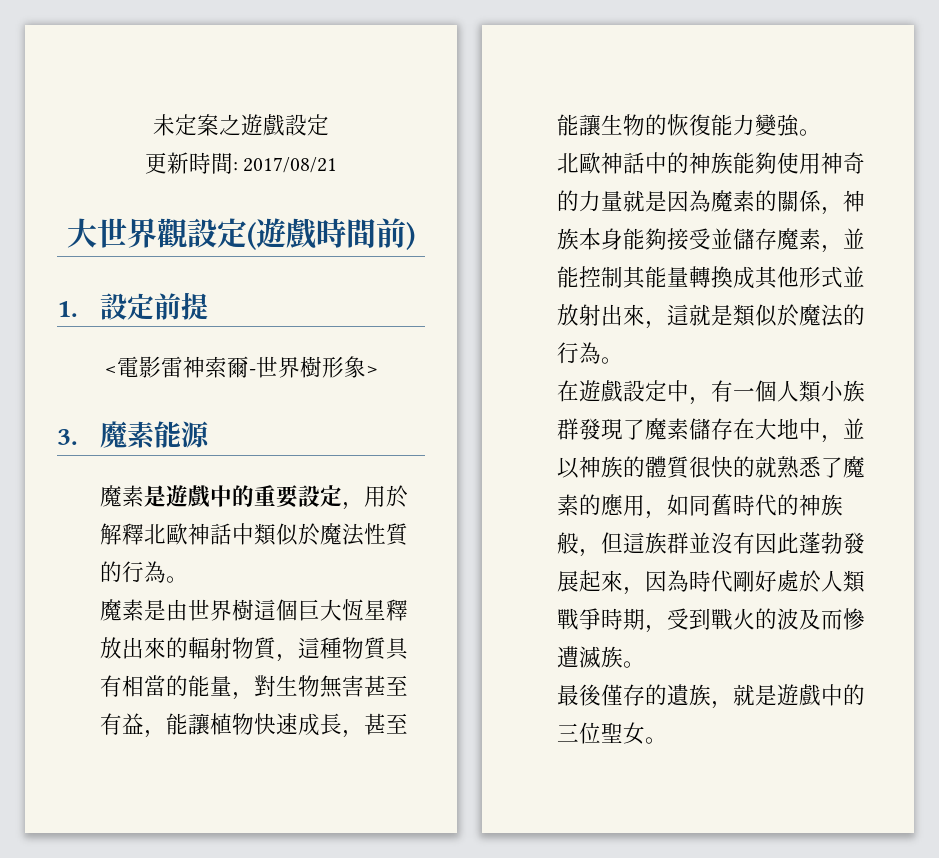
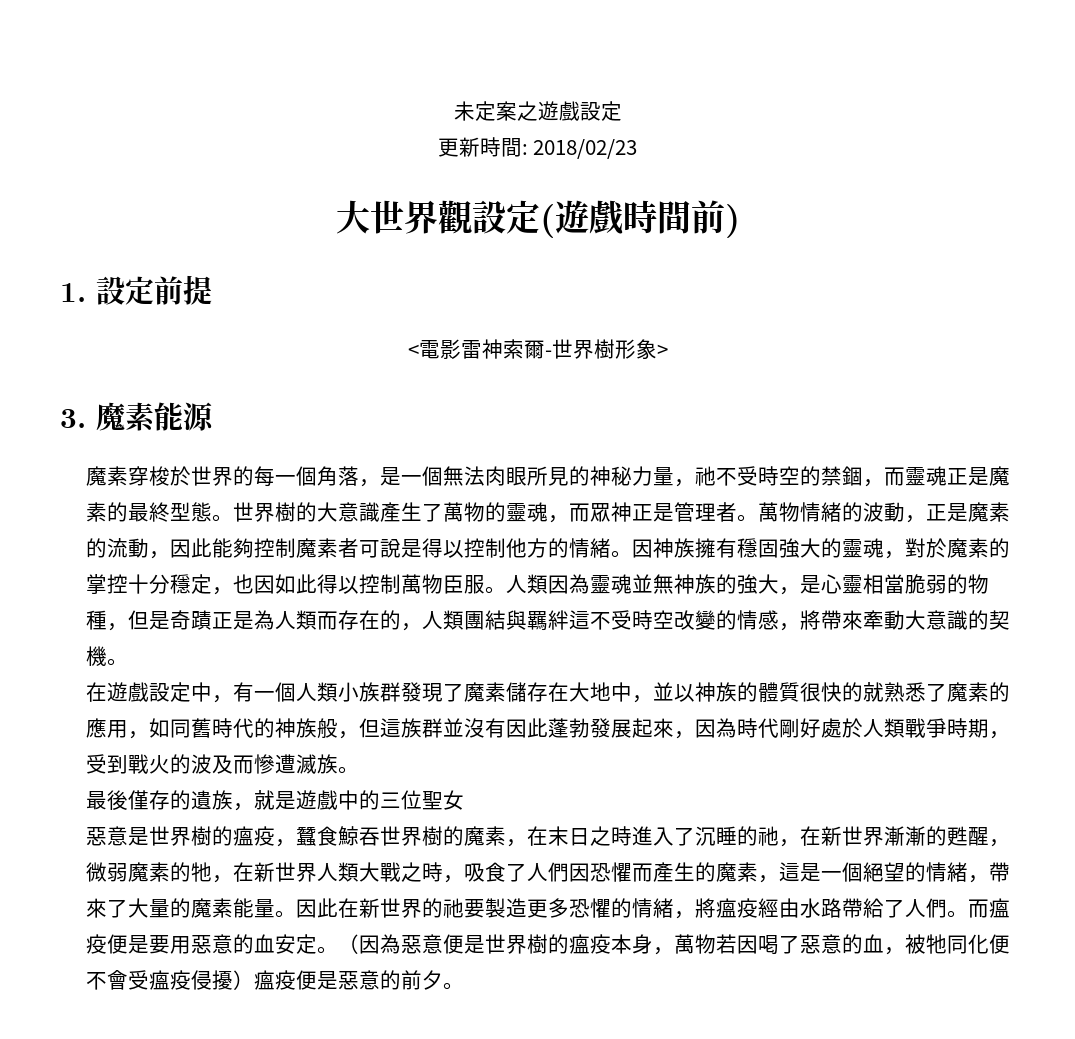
- 更新時間: 2017/08/21
+ 更新時間: 2018/02/23
- 魔素是遊戲中的重要設定，用於解釋北歐神話中類似於魔法性質的行為。
- 魔素是由世界樹這個巨大恆星釋放出來的輻射物質，這種物質具有相當的能量，對生物無害甚至有益，能讓植物快速成長，甚至能讓生物的恢復能力變強。
- 北歐神話中的神族能夠使用神奇的力量就是因為魔素的關係，神族本身能夠接受並儲存魔素，並能控制其能量轉換成其他形式並放射出來，這就是類似於魔法的行為。
+ 魔素穿梭於世界的每一個角落，是一個無法肉眼所見的神秘力量，祂不受時空的禁錮，而靈魂正是魔素的最終型態。世界樹的大意識產生了萬物的靈魂，而眾神正是管理者。萬物情緒的波動，正是魔素的流動，因此能夠控制魔素者可說是得以控制他方的情緒。因神族擁有穩固強大的靈魂，對於魔素的掌控十分穩定，也因如此得以控制萬物臣服。人類因為靈魂並無神族的強大，是心靈相當脆弱的物種，但是奇蹟正是為人類而存在的，人類團結與羈絆這不受時空改變的情感，將帶來牽動大意識的契機。
- 最後僅存的遺族，就是遊戲中的三位聖女。
+ 最後僅存的遺族，就是遊戲中的三位聖女
+ 惡意是世界樹的瘟疫，蠶食鯨吞世界樹的魔素，在末日之時進入了沉睡的祂，在新世界漸漸的甦醒，微弱魔素的牠，在新世界人類大戰之時，吸食了人們因恐懼而產生的魔素，這是一個絕望的情緒，帶來了大量的魔素能量。因此在新世界的祂要製造更多恐懼的情緒，將瘟疫經由水路帶給了人們。而瘟疫便是要用惡意的血安定。（因為惡意便是世界樹的瘟疫本身，萬物若因喝了惡意的血，被牠同化便不會受瘟疫侵擾）瘟疫便是惡意的前夕。

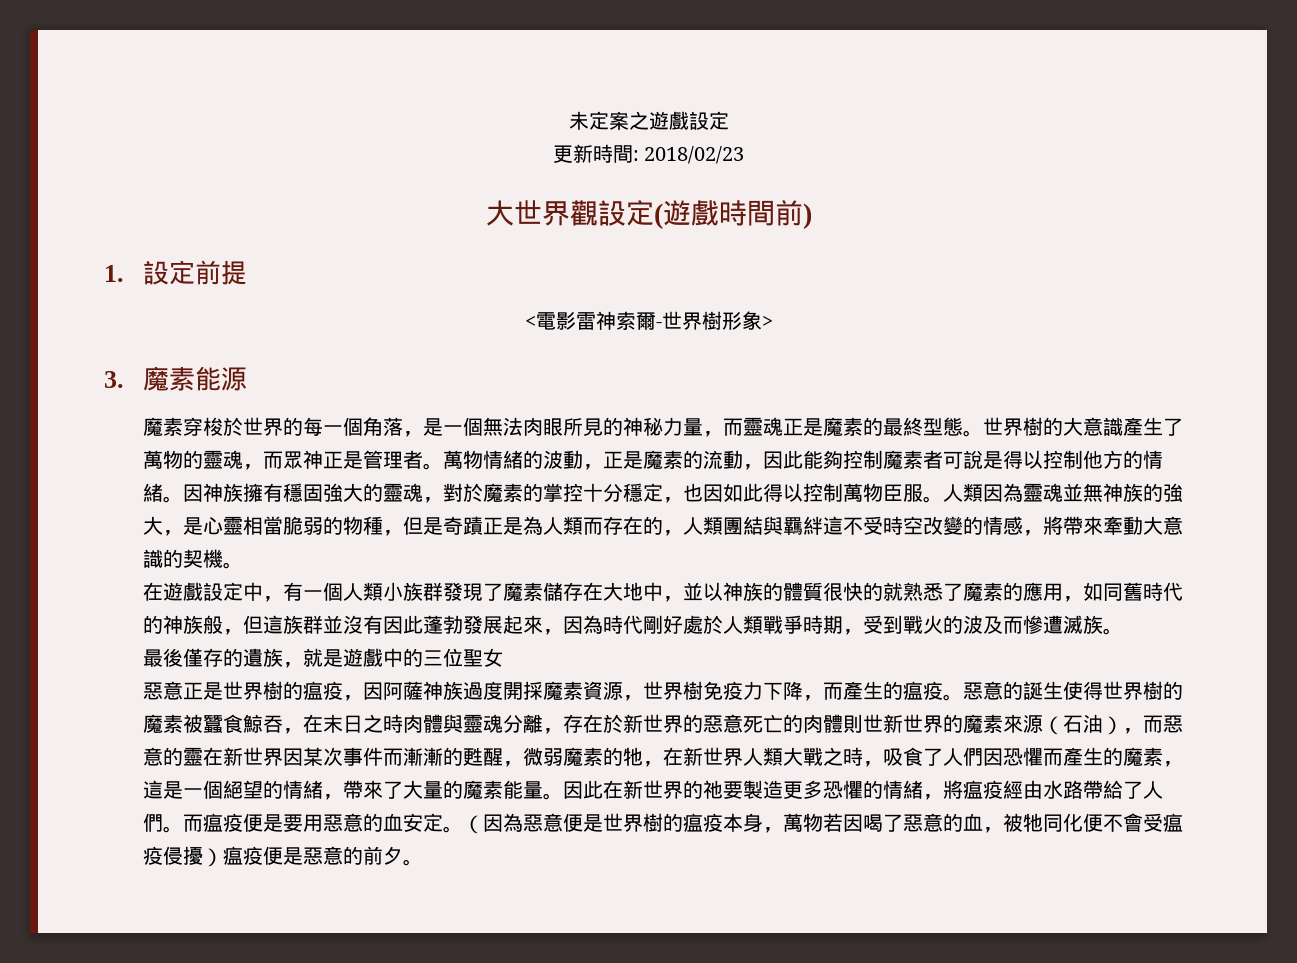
- 魔素穿梭於世界的每一個角落，是一個無法肉眼所見的神秘力量，祂不受時空的禁錮，而靈魂正是魔素的最終型態。
+ 魔素穿梭於世界的每一個角落，是一個無法肉眼所見的神秘力量，而靈魂正是魔素的最終型態。
- 惡意是世界樹的瘟疫，蠶食鯨吞世界樹的魔素，在末日之時進入了沉睡的祂，在新世界漸漸的甦醒，微弱魔素的牠，在新世界人類大戰之時，吸食了人們因恐懼而產生的魔素，這是一個絕望的情緒，帶來了大量的魔素能量。
+ 惡意正是世界樹的瘟疫，因阿薩神族過度開採魔素資源，世界樹免疫力下降，而產生的瘟疫。惡意的誕生使得世界樹的魔素被蠶食鯨吞，在末日之時肉體與靈魂分離，存在於新世界的惡意死亡的肉體則世新世界的魔素來源（石油），而惡意的靈在新世界因某次事件而漸漸的甦醒，微弱魔素的牠，在新世界人類大戰之時，吸食了人們因恐懼而產生的魔素，這是一個絕望的情緒，帶來了大量的魔素能量。

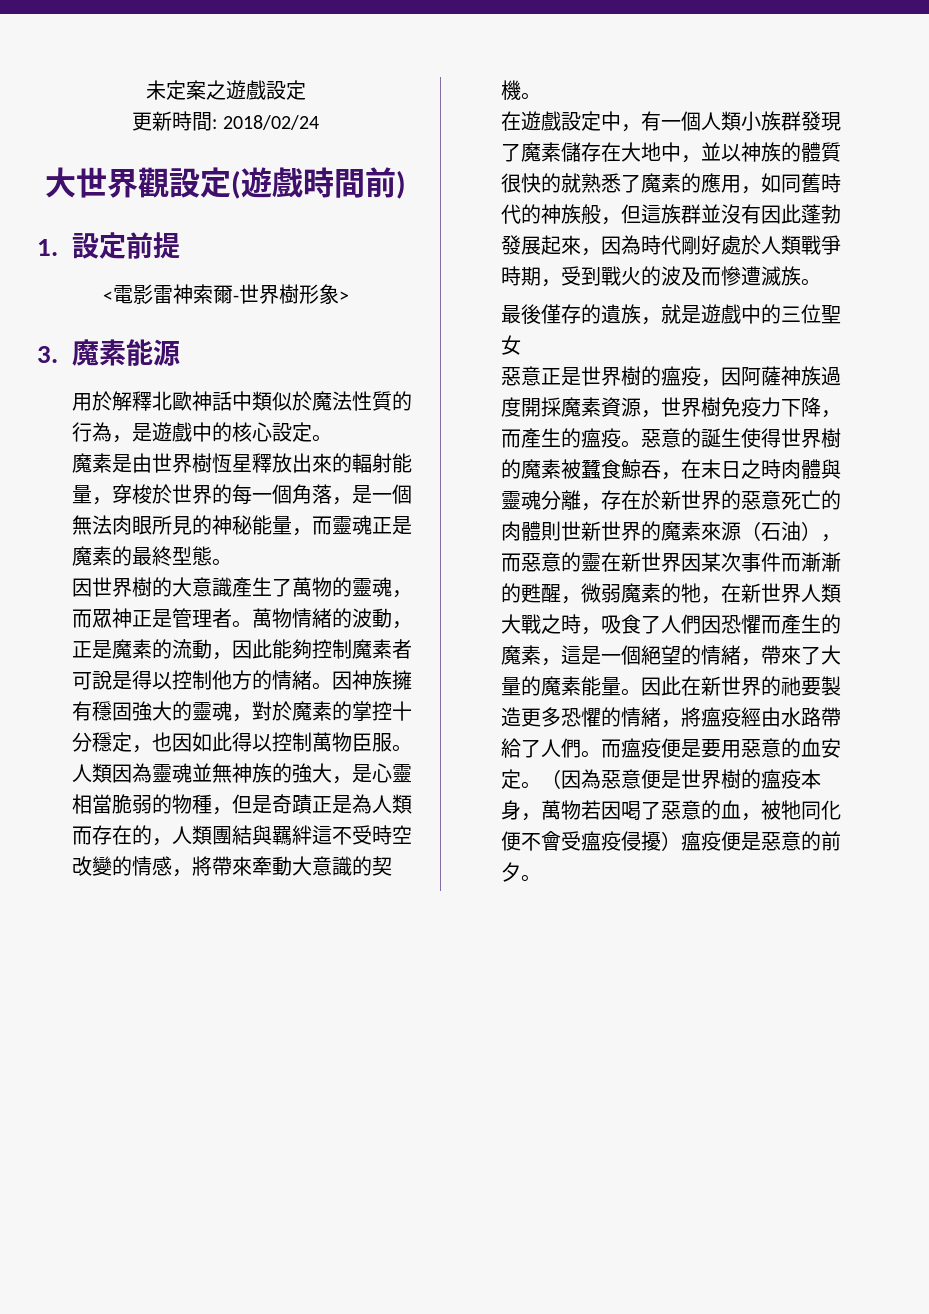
- 更新時間: 2018/02/23
+ 更新時間: 2018/02/24
- 魔素穿梭於世界的每一個角落，是一個無法肉眼所見的神秘力量，而靈魂正是魔素的最終型態。世界樹的大意識產生了萬物的靈魂，而眾神正是管理者。
+ 用於解釋北歐神話中類似於魔法性質的行為，是遊戲中的核心設定。
+ 魔素是由世界樹恆星釋放出來的輻射能量，穿梭於世界的每一個角落，是一個無法肉眼所見的神秘能量，而靈魂正是魔素的最終型態。
+ 因世界樹的大意識產生了萬物的靈魂，而眾神正是管理者。

